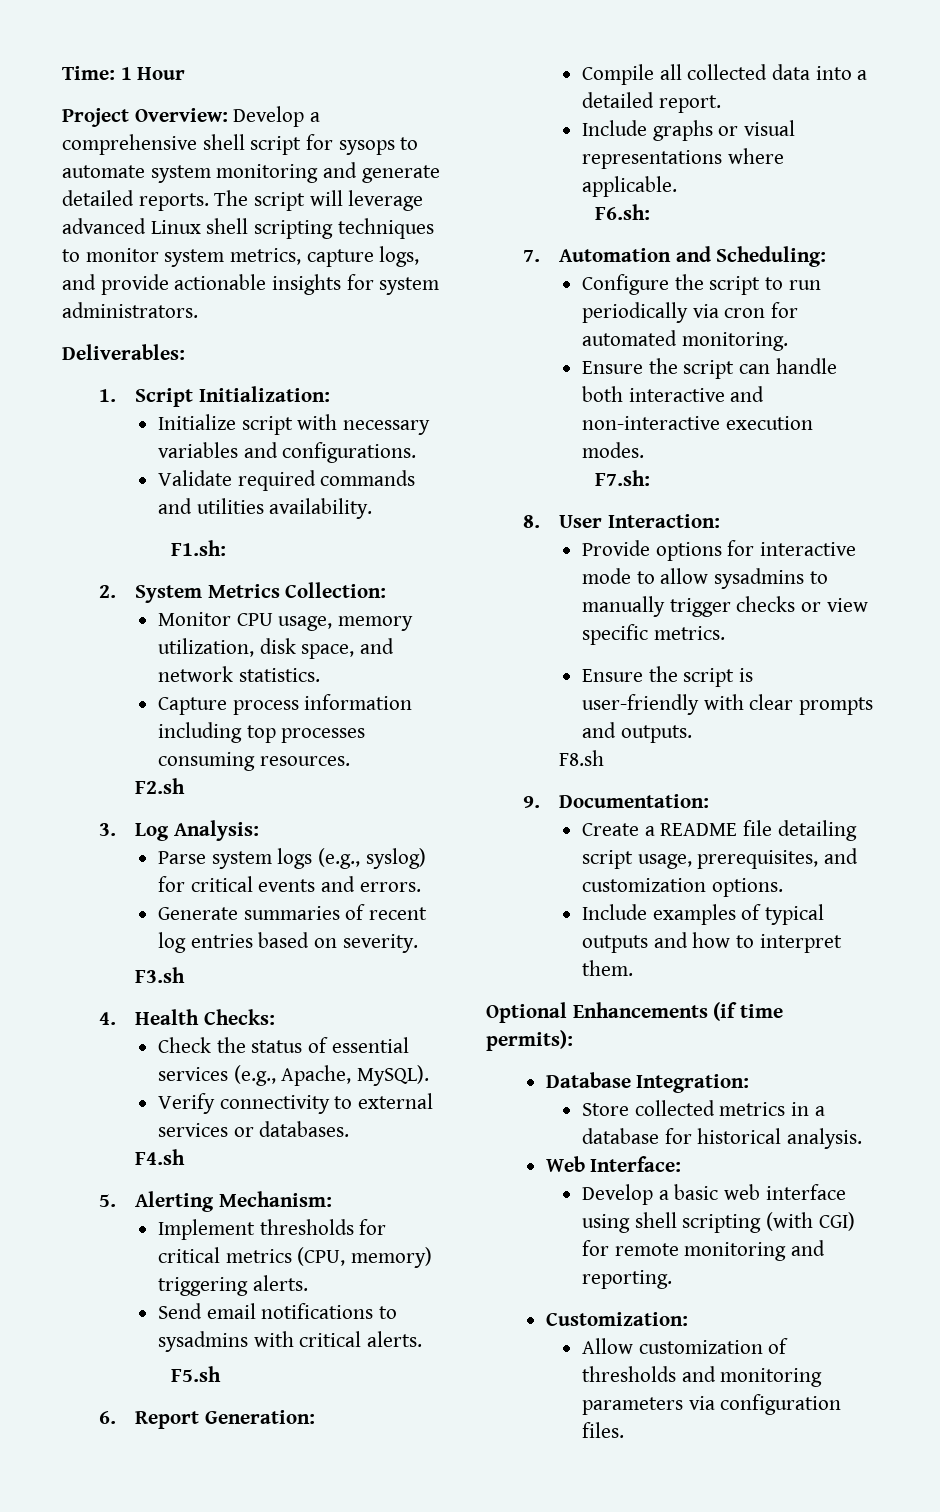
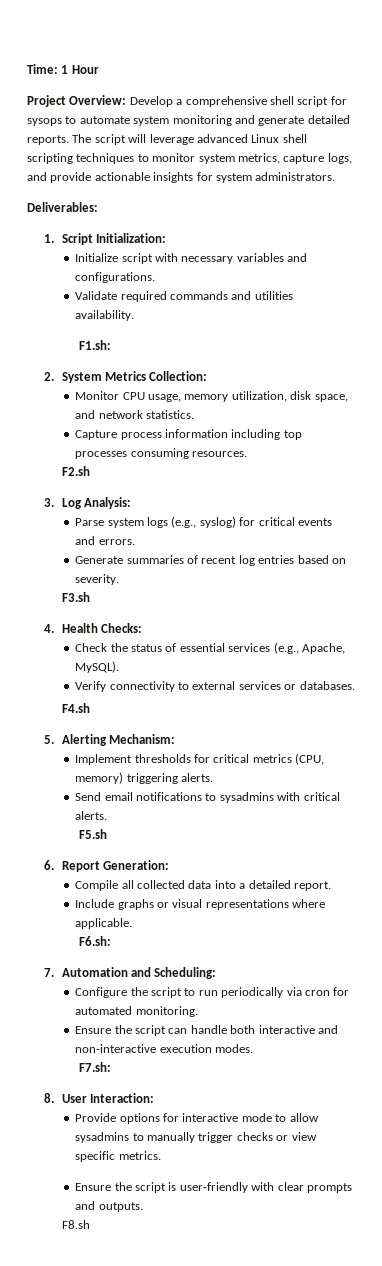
- 9. Documentation:
- Create a README file detailing script usage, prerequisites, and customization options.
- Include examples of typical outputs and how to interpret them.
- Optional Enhancements (if time permits):
- Database Integration:
- Store collected metrics in a database for historical analysis.
- Web Interface:
- Develop a basic web interface using shell scripting (with CGI) for remote monitoring and reporting.
- Customization:
- Allow customization of thresholds and monitoring parameters via configuration files.

